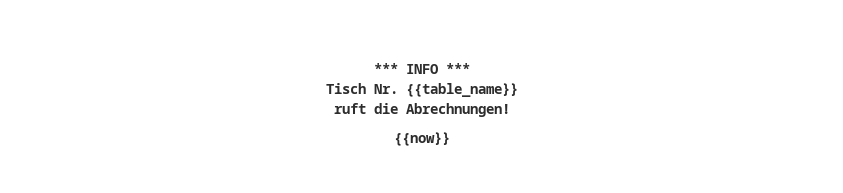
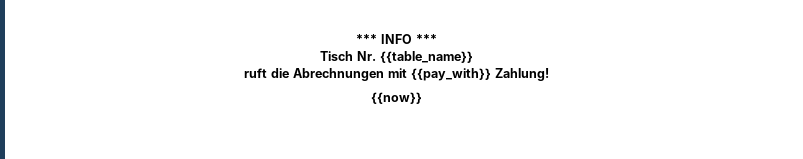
- ruft die Abrechnungen!
+ ruft die Abrechnungen mit {{pay_with}} Zahlung!

